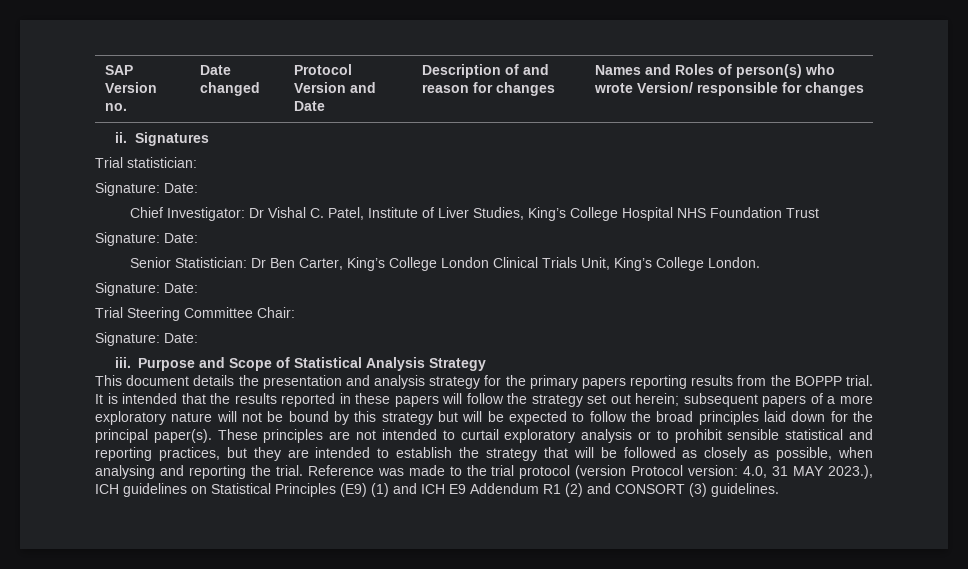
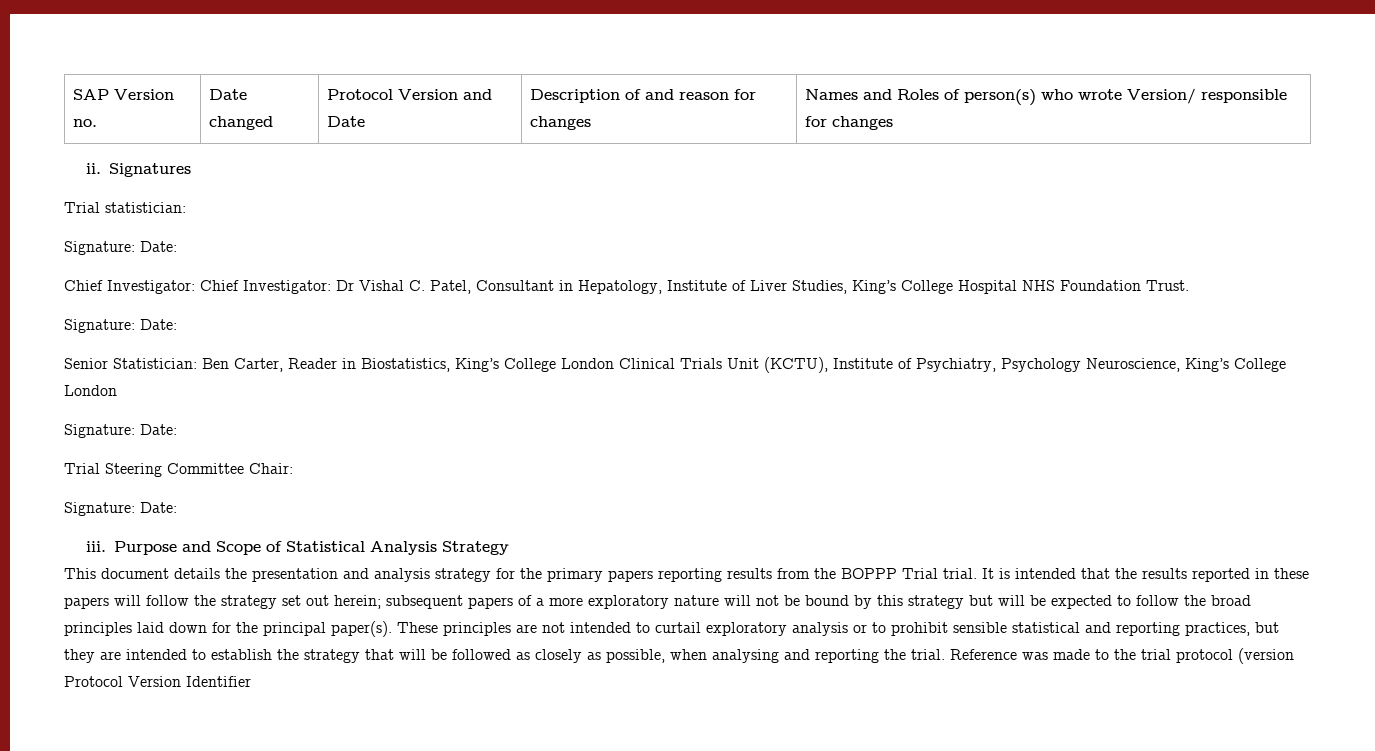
- Chief Investigator: Dr Vishal C. Patel, Institute of Liver Studies, King’s College Hospital NHS Foundation Trust
+ Chief Investigator: Chief Investigator: Dr Vishal C. Patel, Consultant in Hepatology, Institute of Liver Studies, King’s College Hospital NHS Foundation Trust.
- Senior Statistician: Dr Ben Carter, King’s College London Clinical Trials Unit, King’s College London.
+ Senior Statistician: Ben Carter, Reader in Biostatistics, King’s College London Clinical Trials Unit (KCTU), Institute of Psychiatry, Psychology Neuroscience, King’s College London
- This document details the presentation and analysis strategy for the primary papers reporting results from the BOPPP trial.
+ This document details the presentation and analysis strategy for the primary papers reporting results from the BOPPP Trial trial.
- Reference was made to the trial protocol (version Protocol version: 4.0, 31 MAY 2023.), ICH guidelines on Statistical Principles (E9) (1) and ICH E9 Addendum R1 (2) and CONSORT (3) guidelines.
+ Reference was made to the trial protocol (version Protocol Version Identifier

